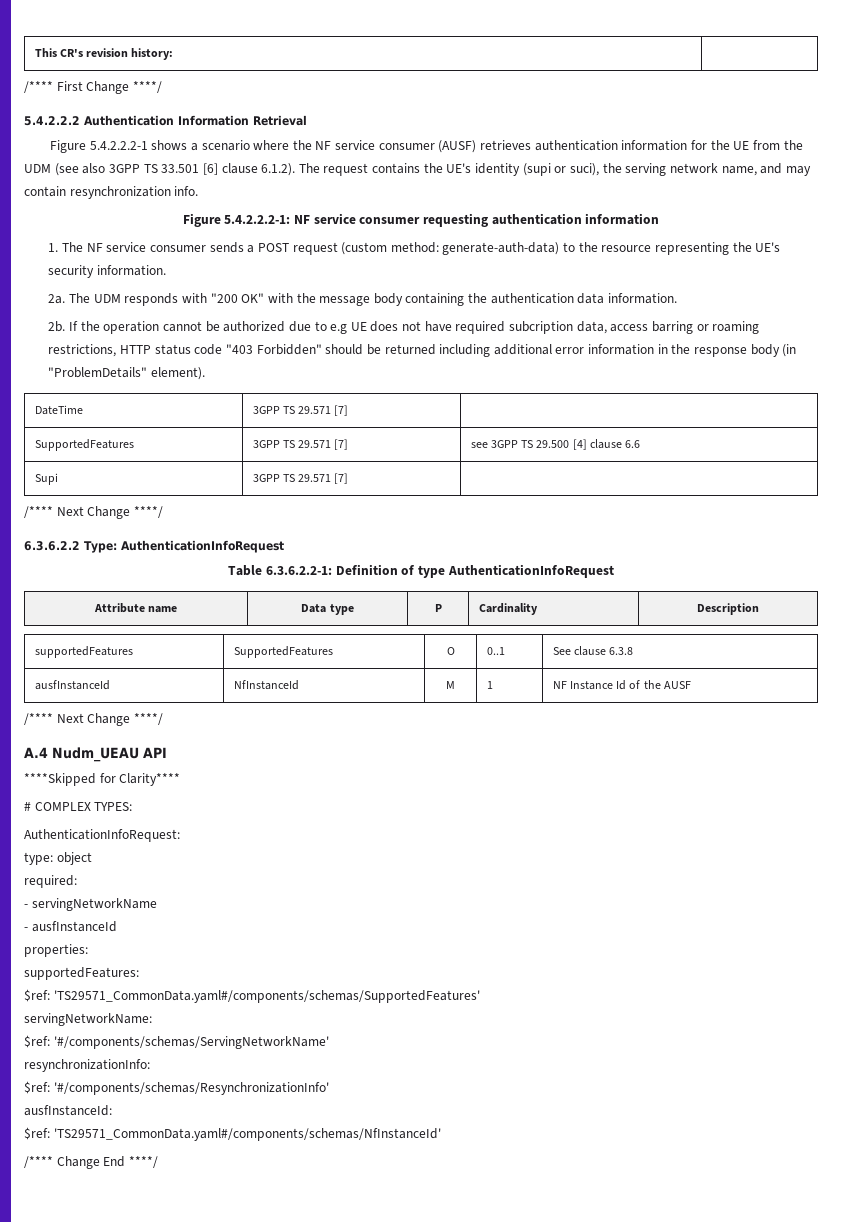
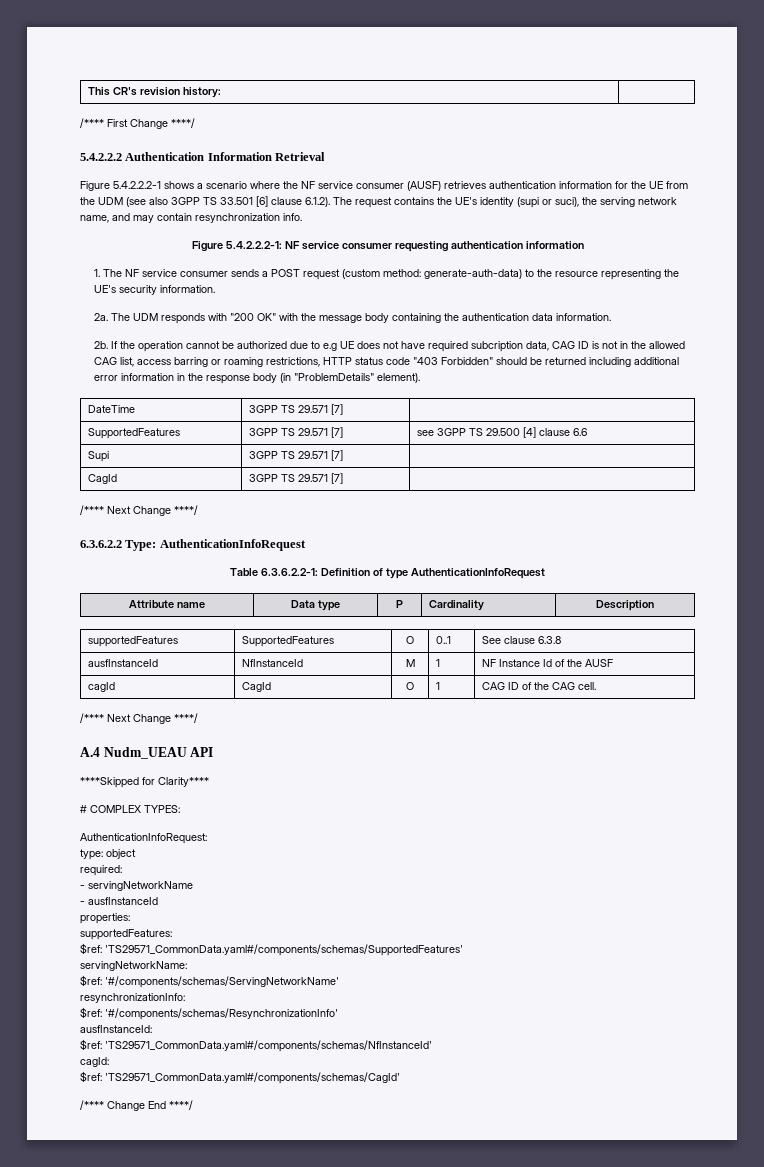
- If the operation cannot be authorized due to e.g UE does not have required subcription data, access barring or roaming restrictions, HTTP status code "403 Forbidden" should be returned including additional error information in the response body (in "ProblemDetails" element).
+ If the operation cannot be authorized due to e.g UE does not have required subcription data, CAG ID is not in the allowed CAG list, access barring or roaming restrictions, HTTP status code "403 Forbidden" should be returned including additional error information in the response body (in "ProblemDetails" element).
+ CagId | 3GPP TS 29.571 [7] |
+ cagId | CagId | O | 1 | CAG ID of the CAG cell.
+ cagId:
+ $ref: 'TS29571_CommonData.yaml#/components/schemas/CagId'

